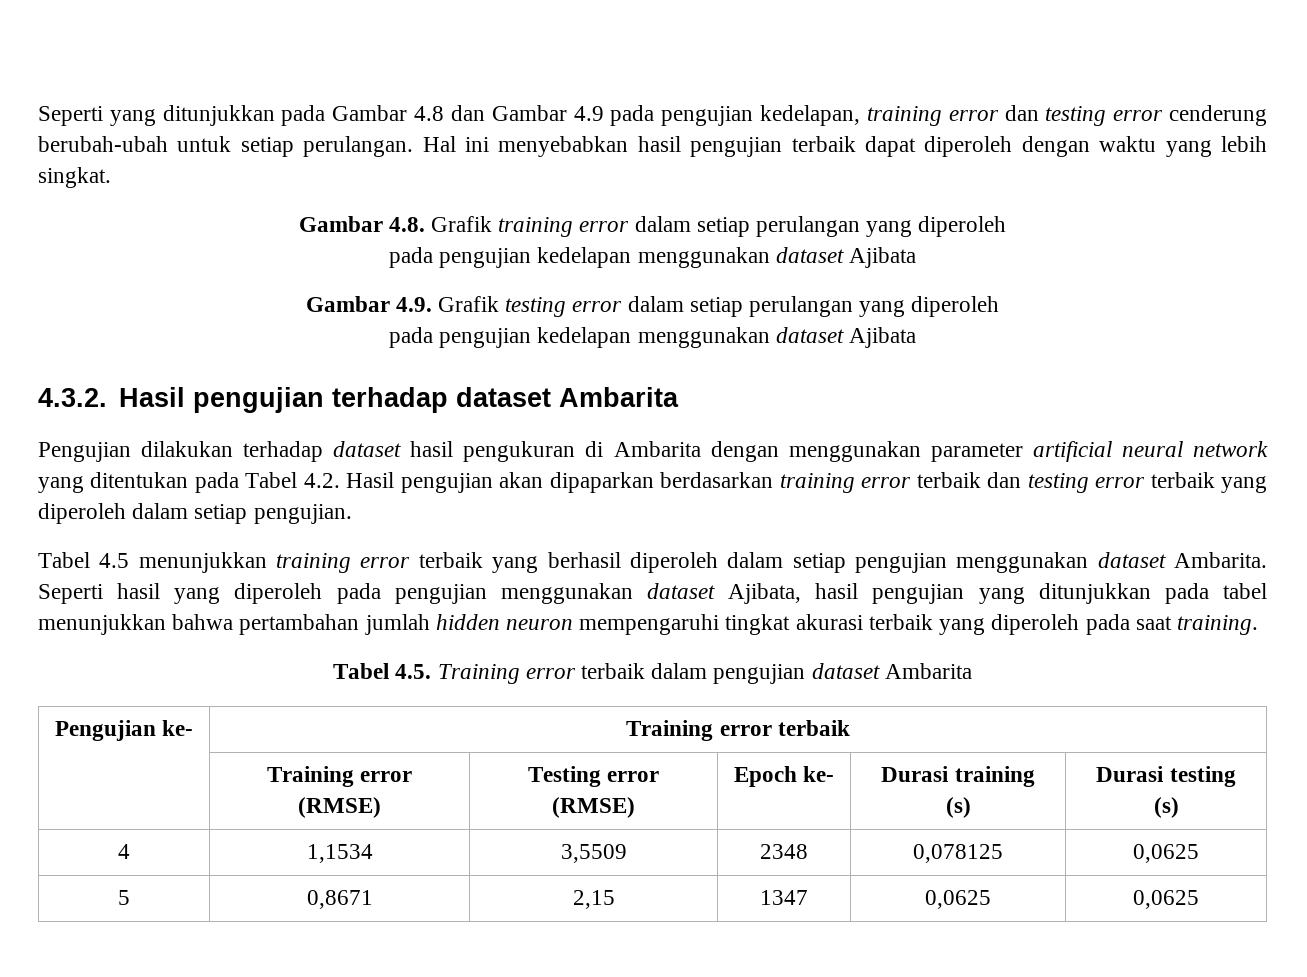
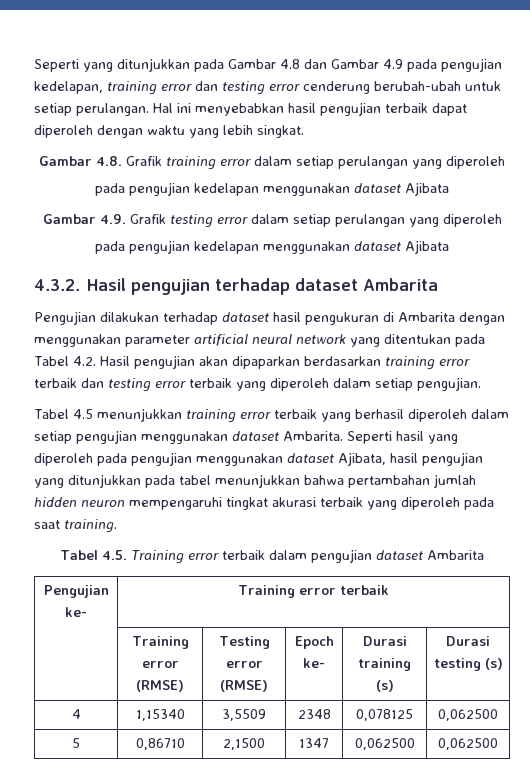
- 4 | 1,1534 | 3,5509 | 2348 | 0,078125 | 0,0625
+ 4 | 1,15340 | 3,5509 | 2348 | 0,078125 | 0,062500
- 5 | 0,8671 | 2,15 | 1347 | 0,0625 | 0,0625
+ 5 | 0,86710 | 2,1500 | 1347 | 0,062500 | 0,062500

